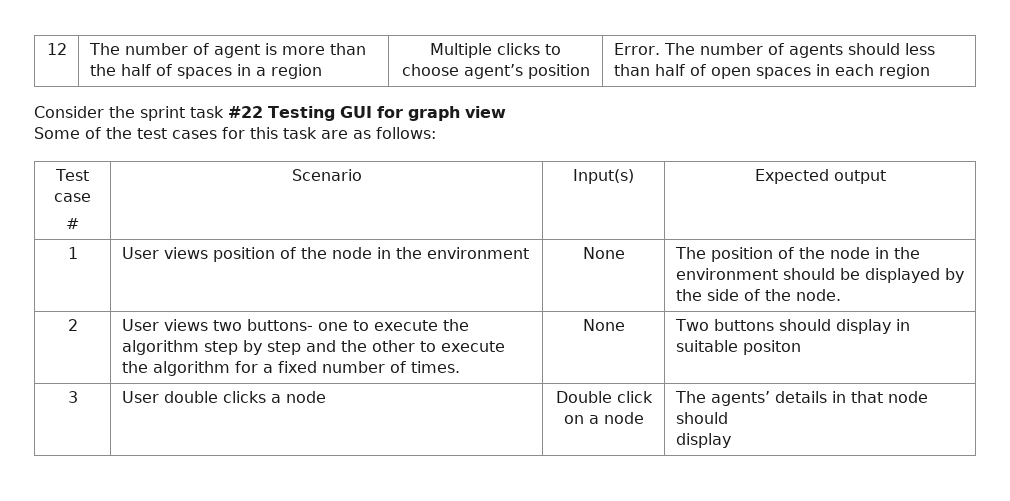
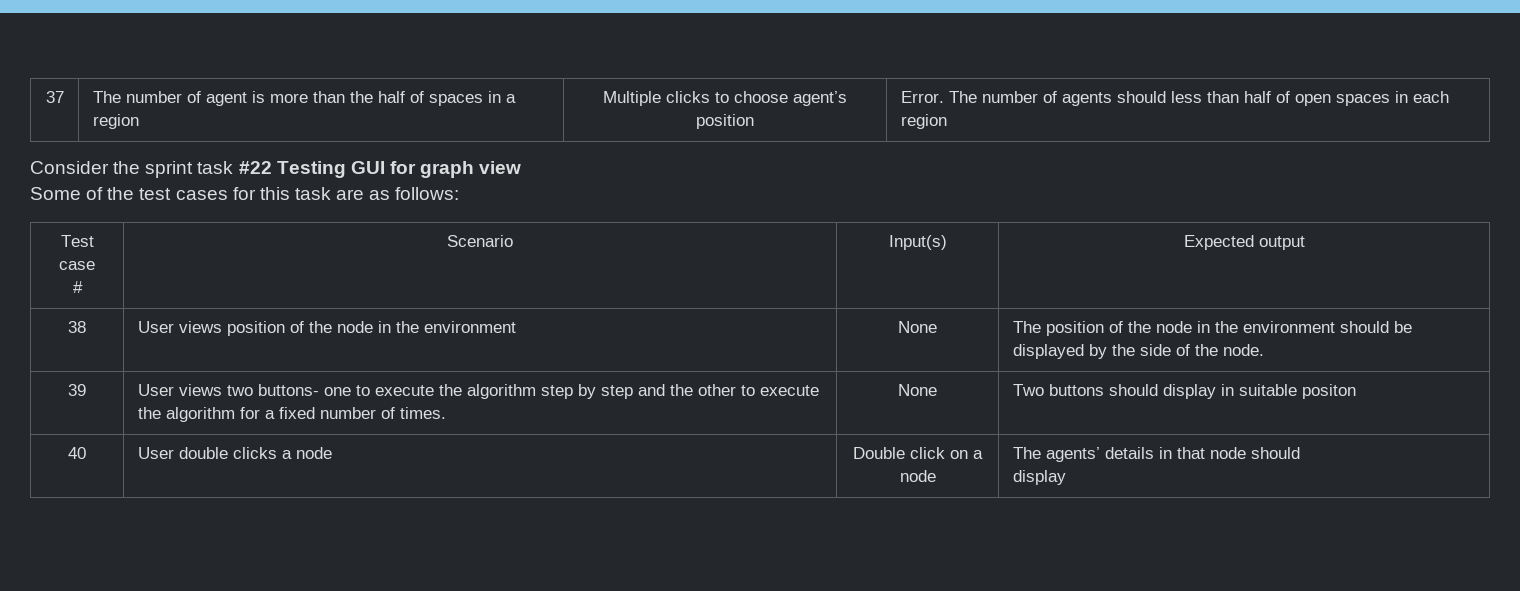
- 12 | The number of agent is more than the half of spaces in a region | Multiple clicks to choose agent’s position | Error. The number of agents should less than half of open spaces in each region
+ 37 | The number of agent is more than the half of spaces in a region | Multiple clicks to choose agent’s position | Error. The number of agents should less than half of open spaces in each region
- 1 | User views position of the node in the environment | None | The position of the node in the environment should be displayed by the side of the node.
+ 38 | User views position of the node in the environment | None | The position of the node in the environment should be displayed by the side of the node.
- 2 | User views two buttons- one to execute the algorithm step by step and the other to execute the algorithm for a fixed number of times. | None | Two buttons should display in suitable positon
+ 39 | User views two buttons- one to execute the algorithm step by step and the other to execute the algorithm for a fixed number of times. | None | Two buttons should display in suitable positon
- 3 | User double clicks a node | Double click on a node | The agents’ details in that node should
+ 40 | User double clicks a node | Double click on a node | The agents’ details in that node should

